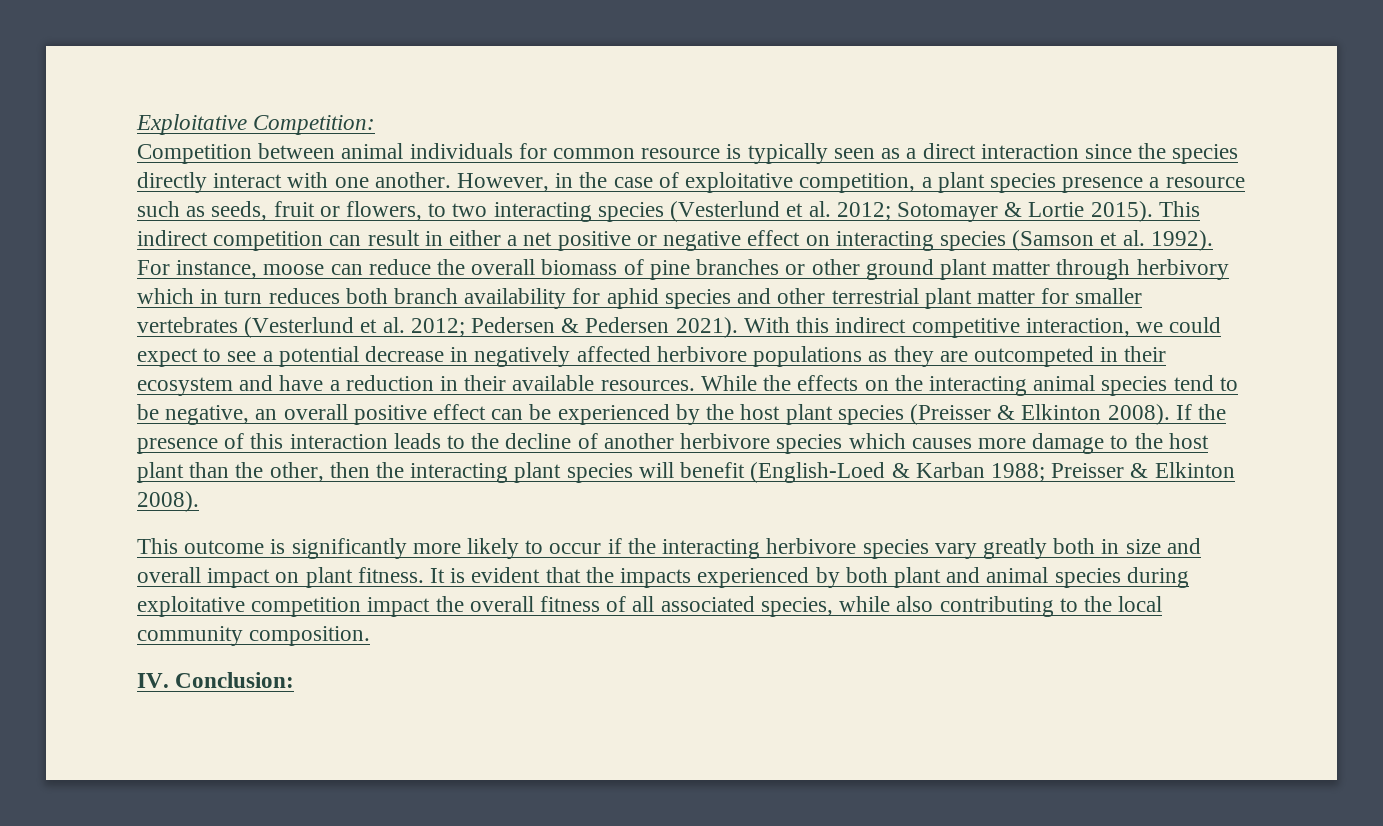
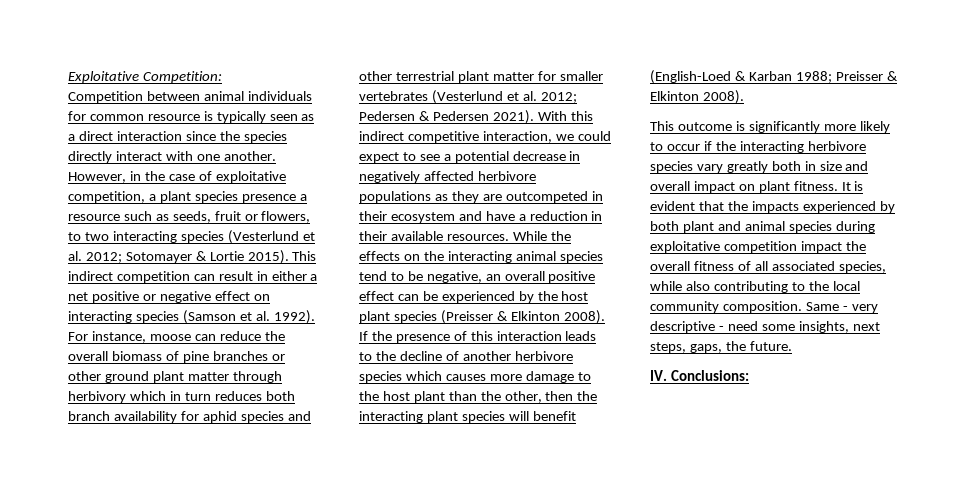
+ Same - very descriptive - need some insights, next steps, gaps, the future.
- IV. Conclusion:
+ IV. Conclusions:

